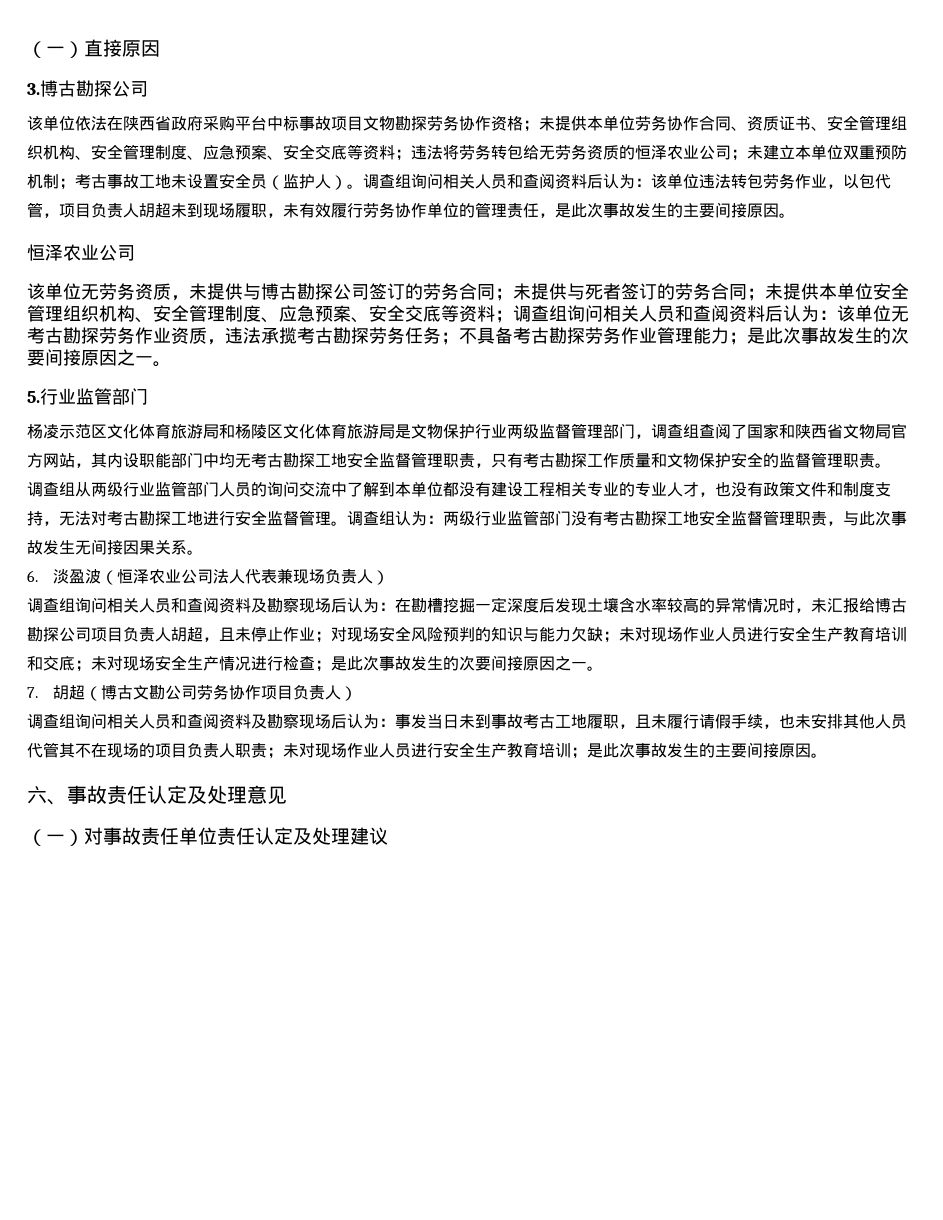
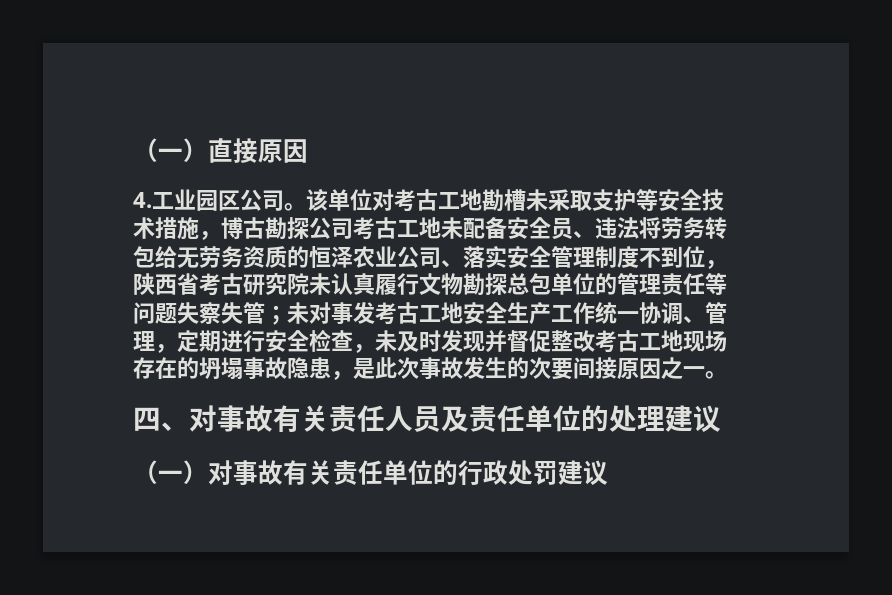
- 3.博古勘探公司
- 该单位依法在陕西省政府采购平台中标事故项目文物勘探劳务协作资格；未提供本单位劳务协作合同、资质证书、安全管理组织机构、安全管理制度、应急预案、安全交底等资料；违法将劳务转包给无劳务资质的恒泽农业公司；未建立本单位双重预防机制；考古事故工地未设置安全员（监护人）。调查组询问相关人员和查阅资料后认为：该单位违法转包劳务作业，以包代管，项目负责人胡超未到现场履职，未有效履行劳务协作单位的管理责任，是此次事故发生的主要间接原因。
- 恒泽农业公司
- 该单位无劳务资质，未提供与博古勘探公司签订的劳务合同；未提供与死者签订的劳务合同；未提供本单位安全管理组织机构、安全管理制度、应急预案、安全交底等资料；调查组询问相关人员和查阅资料后认为：该单位无考古勘探劳务作业资质，违法承揽考古勘探劳务任务；不具备考古勘探劳务作业管理能力；是此次事故发生的次要间接原因之一。
- 5.行业监管部门
- 杨凌示范区文化体育旅游局和杨陵区文化体育旅游局是文物保护行业两级监督管理部门，调查组查阅了国家和陕西省文物局官方网站，其内设职能部门中均无考古勘探工地安全监督管理职责，只有考古勘探工作质量和文物保护安全的监督管理职责。
- 调查组从两级行业监管部门人员的询问交流中了解到本单位都没有建设工程相关专业的专业人才，也没有政策文件和制度支持，无法对考古勘探工地进行安全监督管理。调查组认为：两级行业监管部门没有考古勘探工地安全监督管理职责，与此次事故发生无间接因果关系。
- 6.淡盈波（恒泽农业公司法人代表兼现场负责人）
- 调查组询问相关人员和查阅资料及勘察现场后认为：在勘槽挖掘一定深度后发现土壤含水率较高的异常情况时，未汇报给博古勘探公司项目负责人胡超，且未停止作业；对现场安全风险预判的知识与能力欠缺；未对现场作业人员进行安全生产教育培训和交底；未对现场安全生产情况进行检查；是此次事故发生的次要间接原因之一。
- 7.胡超（博古文勘公司劳务协作项目负责人）
- 调查组询问相关人员和查阅资料及勘察现场后认为：事发当日未到事故考古工地履职，且未履行请假手续，也未安排其他人员代管其不在现场的项目负责人职责；未对现场作业人员进行安全生产教育培训；是此次事故发生的主要间接原因。
- 六、事故责任认定及处理意见
+ 4.工业园区公司。该单位对考古工地勘槽未采取支护等安全技术措施，博古勘探公司考古工地未配备安全员、违法将劳务转包给无劳务资质的恒泽农业公司、落实安全管理制度不到位，陕西省考古研究院未认真履行文物勘探总包单位的管理责任等问题失察失管；未对事发考古工地安全生产工作统一协调、管理，定期进行安全检查，未及时发现并督促整改考古工地现场存在的坍塌事故隐患，是此次事故发生的次要间接原因之一。
+ 四、对事故有关责任人员及责任单位的处理建议
- （一）对事故责任单位责任认定及处理建议
+ （一）对事故有关责任单位的行政处罚建议

